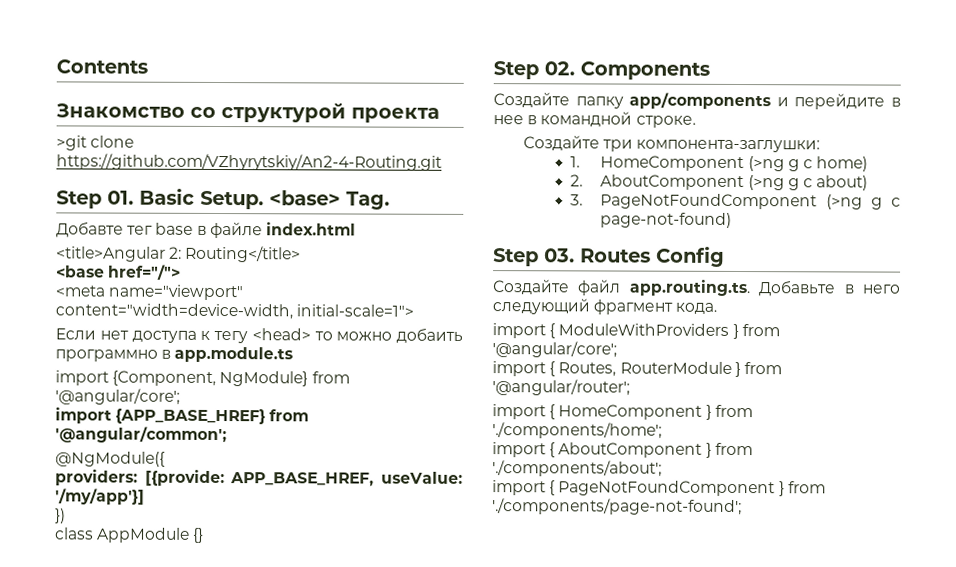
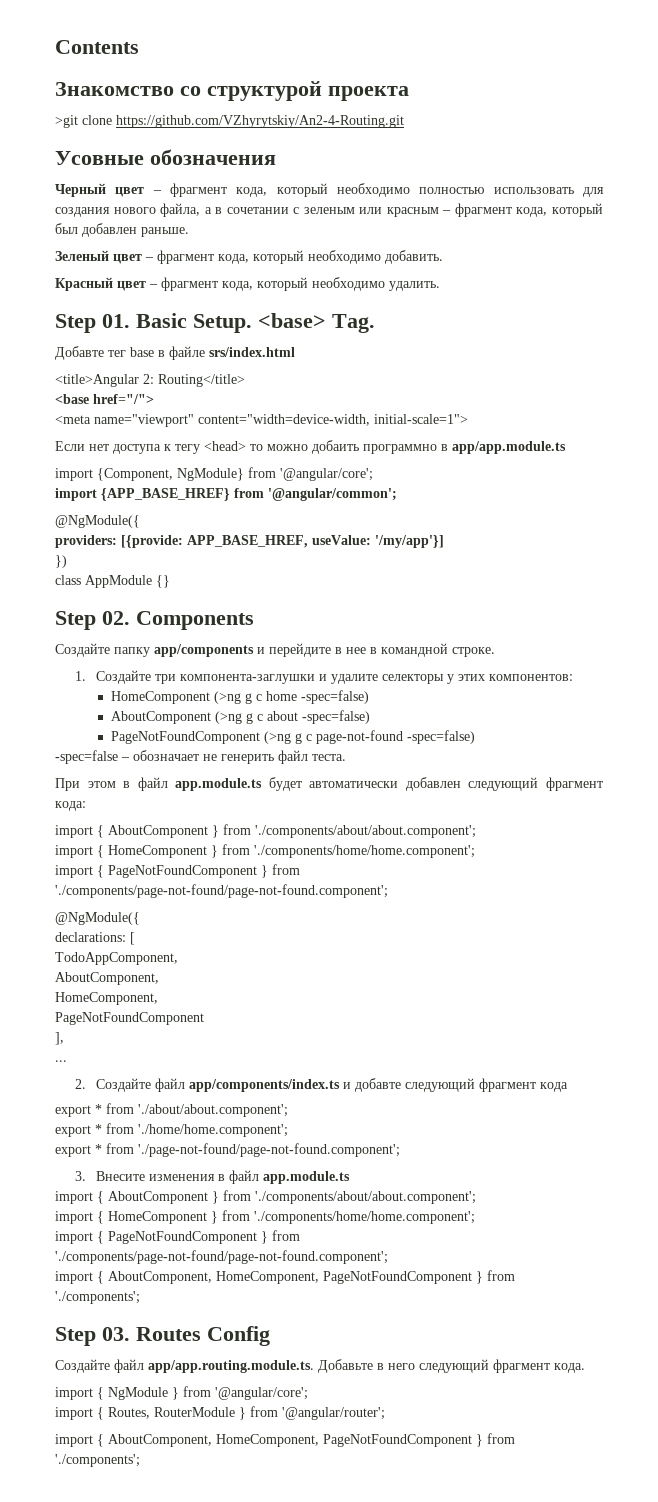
+ Усовные обозначения
+ Черный цвет – фрагмент кода, который необходимо полностью использовать для создания нового файла, а в сочетании с зеленым или красным – фрагмент кода, который был добавлен раньше.
+ Зеленый цвет – фрагмент кода, который необходимо добавить.
+ Красный цвет – фрагмент кода, который необходимо удалить.
- Добавте тег base в файле index.html
+ Добавте тег base в файле srs/index.html
- Если нет доступа к тегу <head> то можно добаить программно в app.module.ts
+ Если нет доступа к тегу <head> то можно добаить программно в app/app.module.ts
- Создайте три компонента-заглушки:
- 1. HomeComponent (>ng g c home)
- 2. AboutComponent (>ng g c about)
- 3. PageNotFoundComponent (>ng g c page-not-found)
+ 1. Создайте три компонента-заглушки и удалите селекторы у этих компонентов:
+ HomeComponent (>ng g c home -spec=false)
+ AboutComponent (>ng g c about -spec=false)
+ PageNotFoundComponent (>ng g c page-not-found -spec=false)
+ -spec=false – обозначает не генерить файл теста.
+ При этом в файл app.module.ts будет автоматически добавлен следующий фрагмент кода:
+ import { AboutComponent } from './components/about/about.component';
+ import { HomeComponent } from './components/home/home.component';
+ import { PageNotFoundComponent } from './components/page-not-found/page-not-found.component';
+ @NgModule({
+ declarations: [
+ TodoAppComponent,
+ AboutComponent,
+ HomeComponent,
+ PageNotFoundComponent
+ ],
+ ...
+ 2. Создайте файл app/components/index.ts и добавте следующий фрагмент кода
+ export * from './about/about.component';
+ export * from './home/home.component';
+ export * from './page-not-found/page-not-found.component';
+ 3. Внесите изменения в файл app.module.ts
+ import { AboutComponent } from './components/about/about.component';
+ import { HomeComponent } from './components/home/home.component';
+ import { PageNotFoundComponent } from './components/page-not-found/page-not-found.component';
+ import { AboutComponent, HomeComponent, PageNotFoundComponent } from './components';
- Создайте файл app.routing.ts. Добавьте в него следующий фрагмент кода.
+ Создайте файл app/app.routing.module.ts. Добавьте в него следующий фрагмент кода.
- import { ModuleWithProviders } from '@angular/core';
+ import { NgModule } from '@angular/core';
  import { Routes, RouterModule } from '@angular/router';
- import { HomeComponent } from './components/home';
- import { AboutComponent } from './components/about';
- import { PageNotFoundComponent } from './components/page-not-found';
+ import { AboutComponent, HomeComponent, PageNotFoundComponent } from './components';

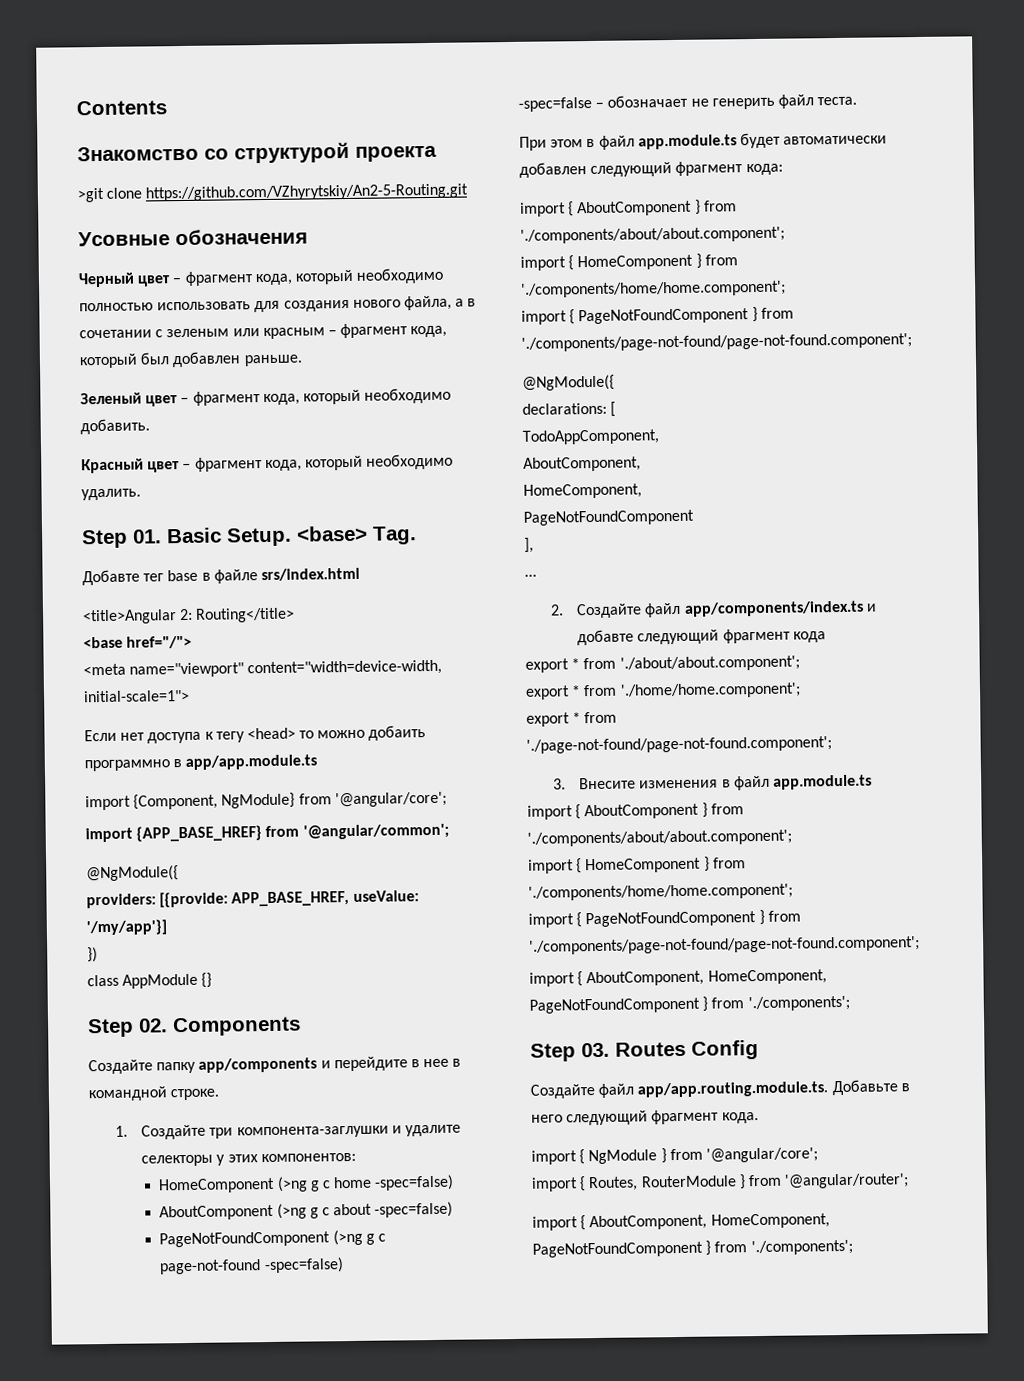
- >git clone https://github.com/VZhyrytskiy/An2-4-Routing.git
+ >git clone https://github.com/VZhyrytskiy/An2-5-Routing.git

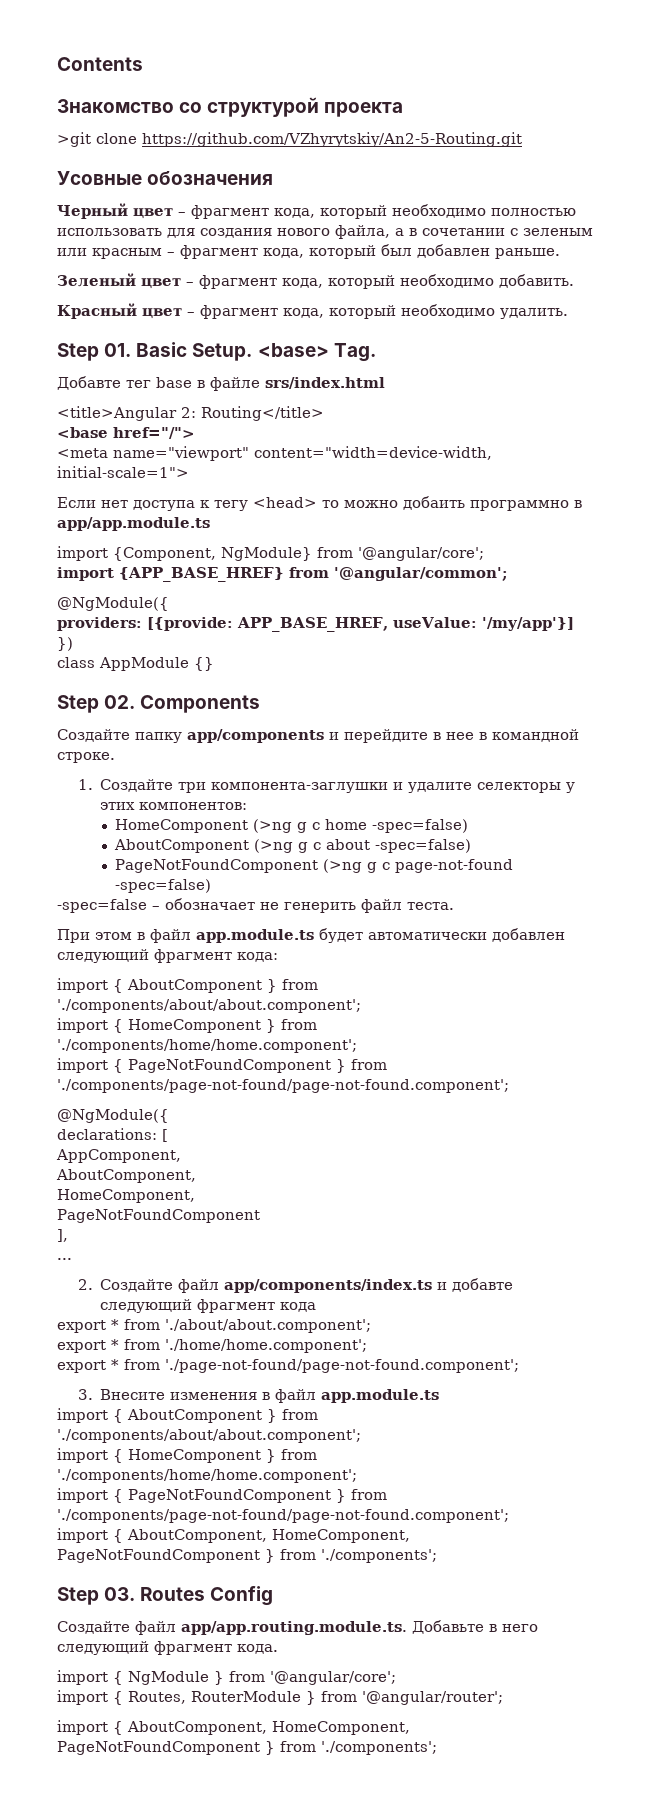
- TodoAppComponent,
+ AppComponent,

